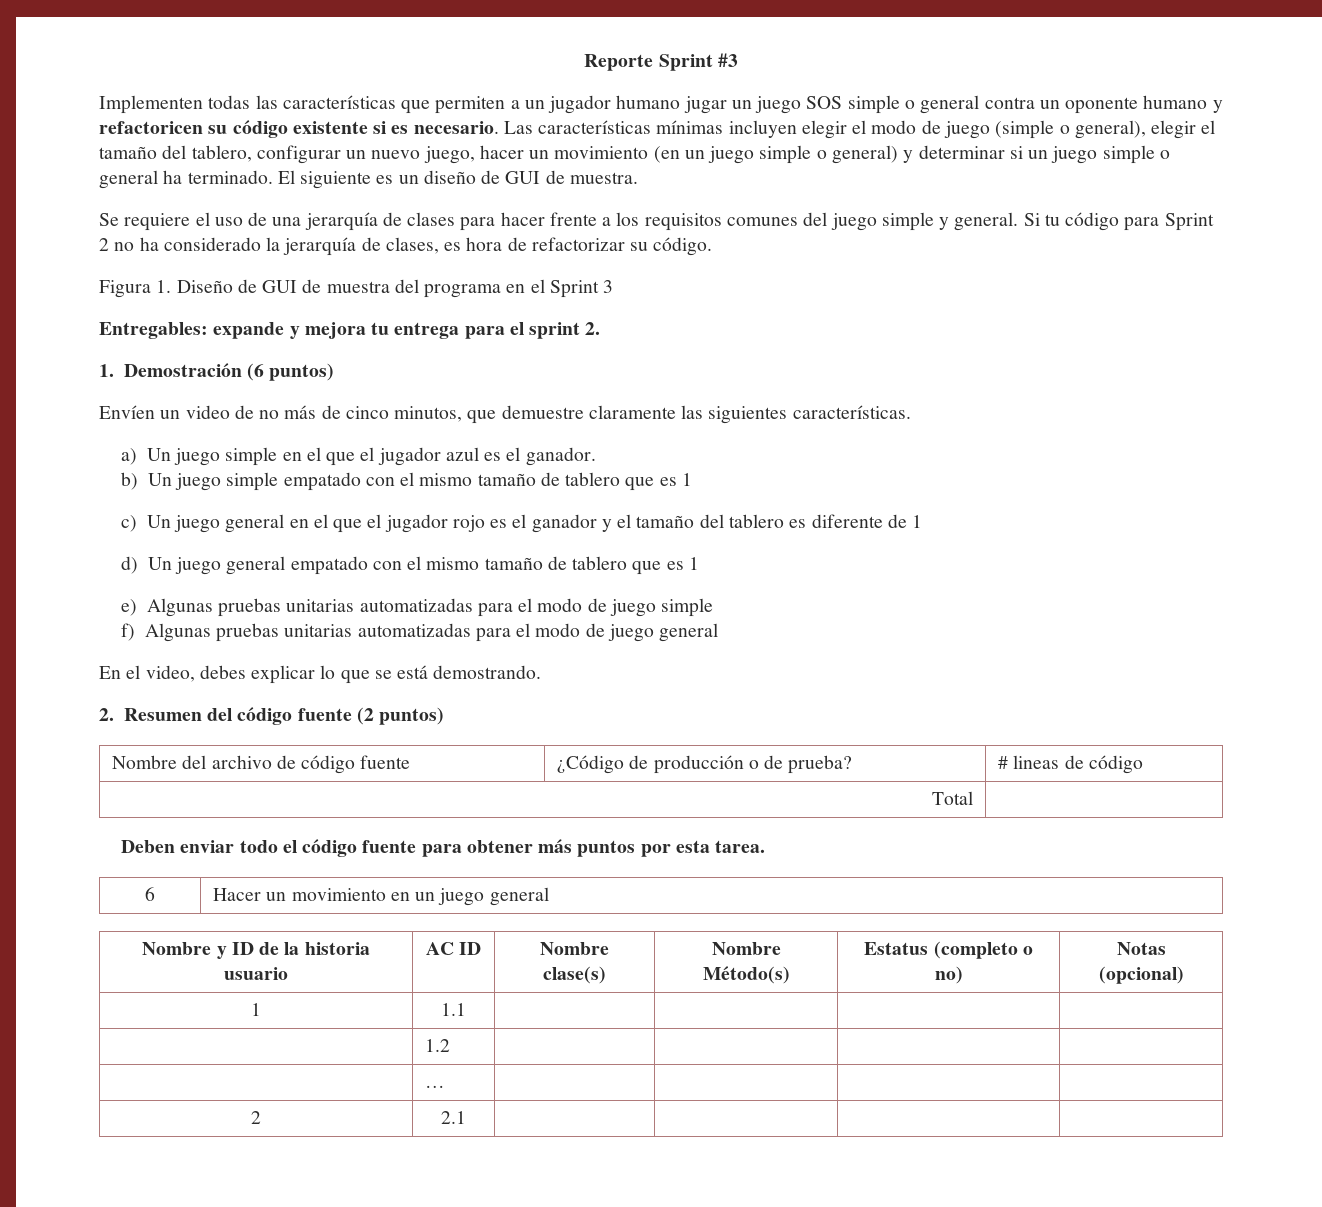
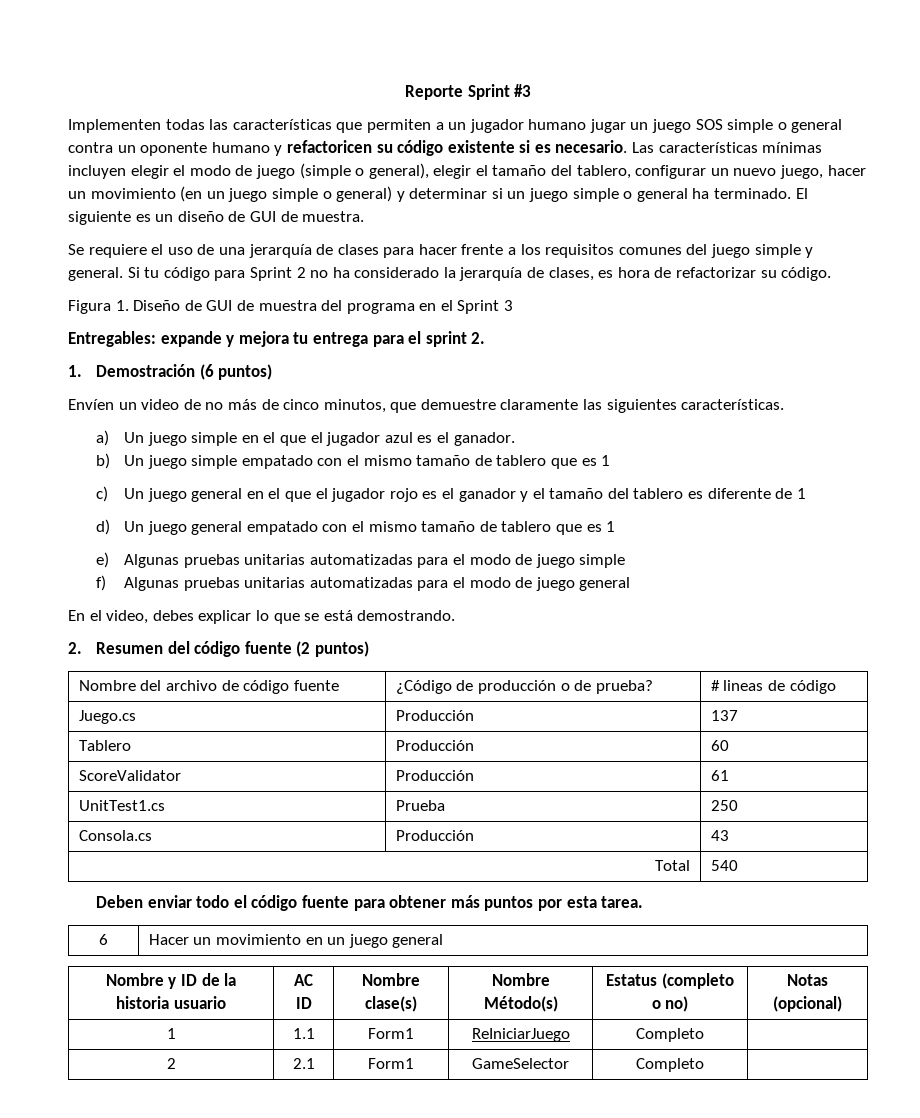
+ Juego.cs | Producción | 137
+ Tablero | Producción | 60
+ ScoreValidator | Producción | 61
+ UnitTest1.cs | Prueba | 250
+ Consola.cs | Producción | 43
- Total |
+ Total | 540
- 1 | 1.1 | | | |
- | 1.2 | | | |
- | … | | | |
+ 1 | 1.1 | Form1 | ReIniciarJuego | Completo |
- 2 | 2.1 | | | |
+ 2 | 2.1 | Form1 | GameSelector | Completo |

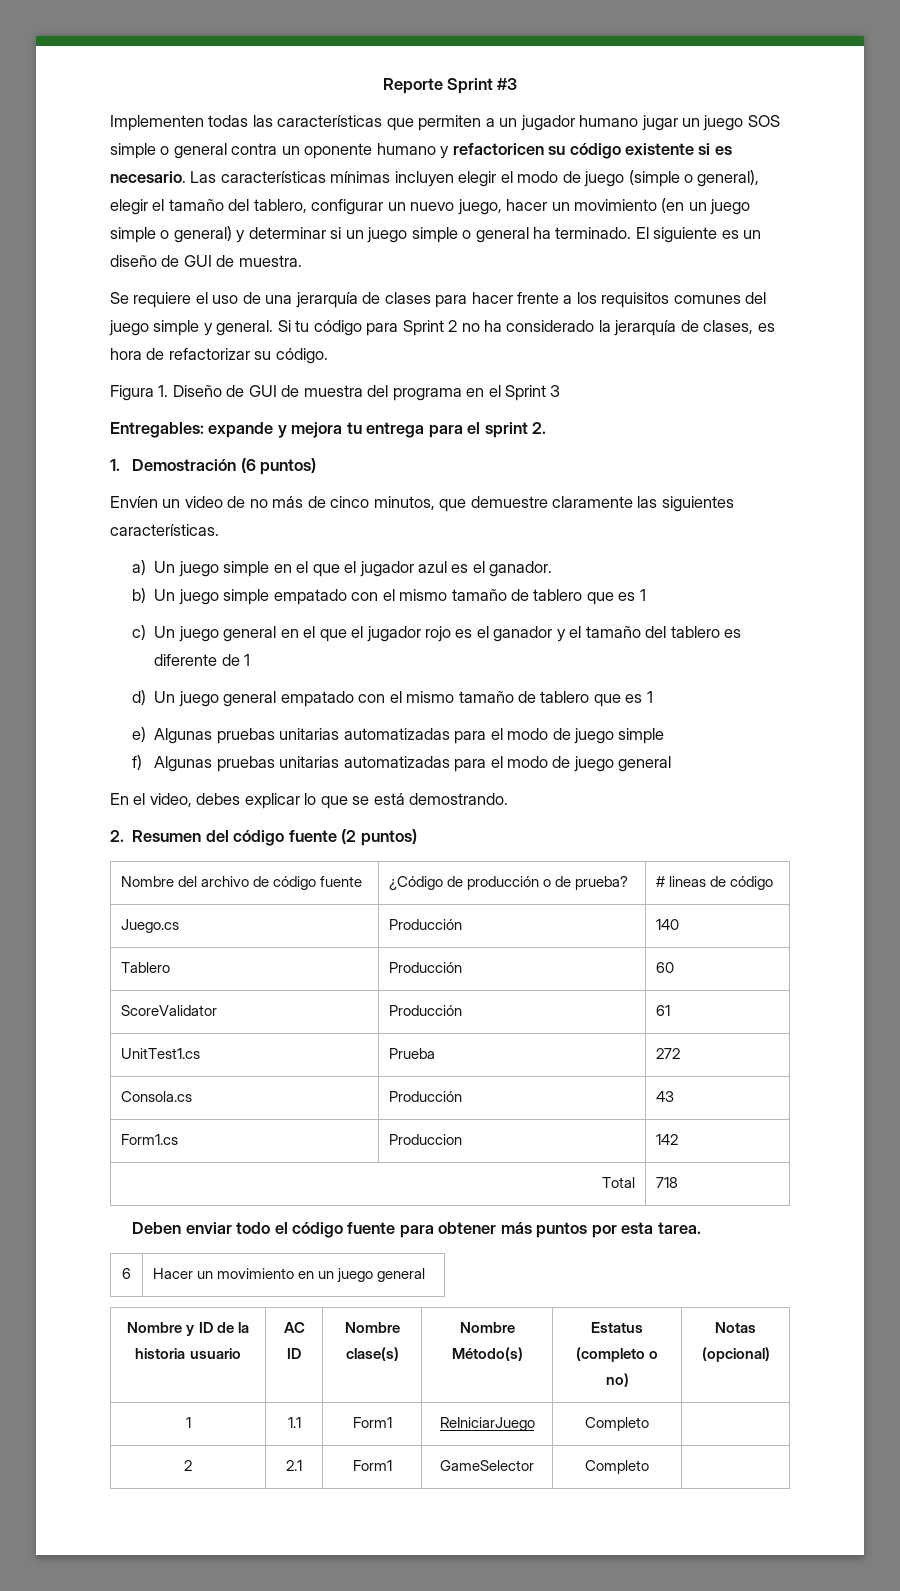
- Juego.cs | Producción | 137
+ Juego.cs | Producción | 140
- UnitTest1.cs | Prueba | 250
+ UnitTest1.cs | Prueba | 272
+ Form1.cs | Produccion | 142
- Total | 540
+ Total | 718

